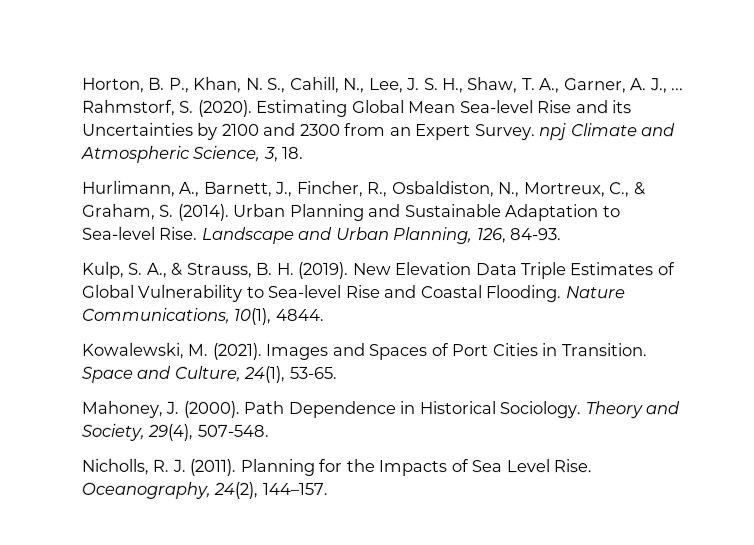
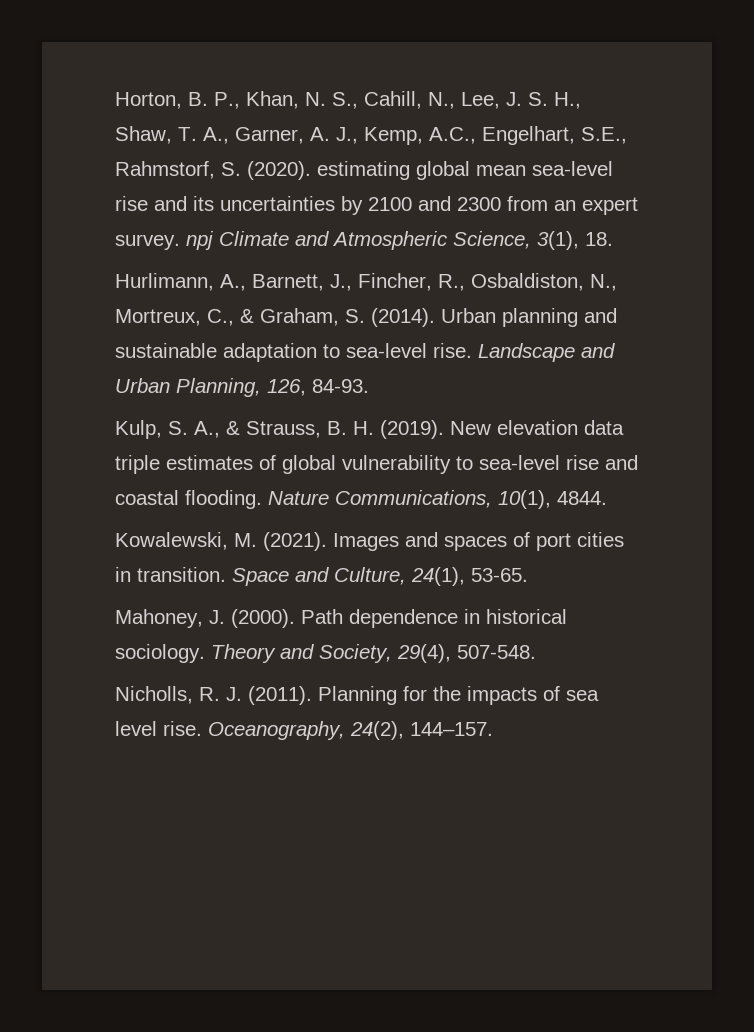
- Horton, B. P., Khan, N. S., Cahill, N., Lee, J. S. H., Shaw, T. A., Garner, A. J., ... Rahmstorf, S. (2020). Estimating Global Mean Sea-level Rise and its Uncertainties by 2100 and 2300 from an Expert Survey. npj Climate and Atmospheric Science, 3, 18.
+ Horton, B. P., Khan, N. S., Cahill, N., Lee, J. S. H., Shaw, T. A., Garner, A. J., Kemp, A.C., Engelhart, S.E., Rahmstorf, S. (2020). estimating global mean sea-level rise and its uncertainties by 2100 and 2300 from an expert survey. npj Climate and Atmospheric Science, 3(1), 18.
- Urban Planning and Sustainable Adaptation to Sea-level Rise.
+ Urban planning and sustainable adaptation to sea-level rise.
- New Elevation Data Triple Estimates of Global Vulnerability to Sea-level Rise and Coastal Flooding.
+ New elevation data triple estimates of global vulnerability to sea-level rise and coastal flooding.
- Images and Spaces of Port Cities in Transition.
+ Images and spaces of port cities in transition.
- Path Dependence in Historical Sociology.
+ Path dependence in historical sociology.
- Planning for the Impacts of Sea Level Rise.
+ Planning for the impacts of sea level rise.

